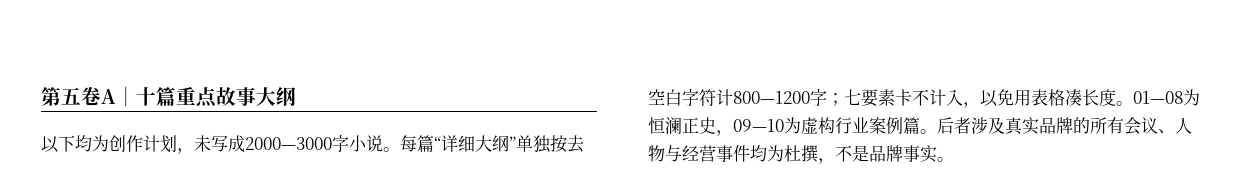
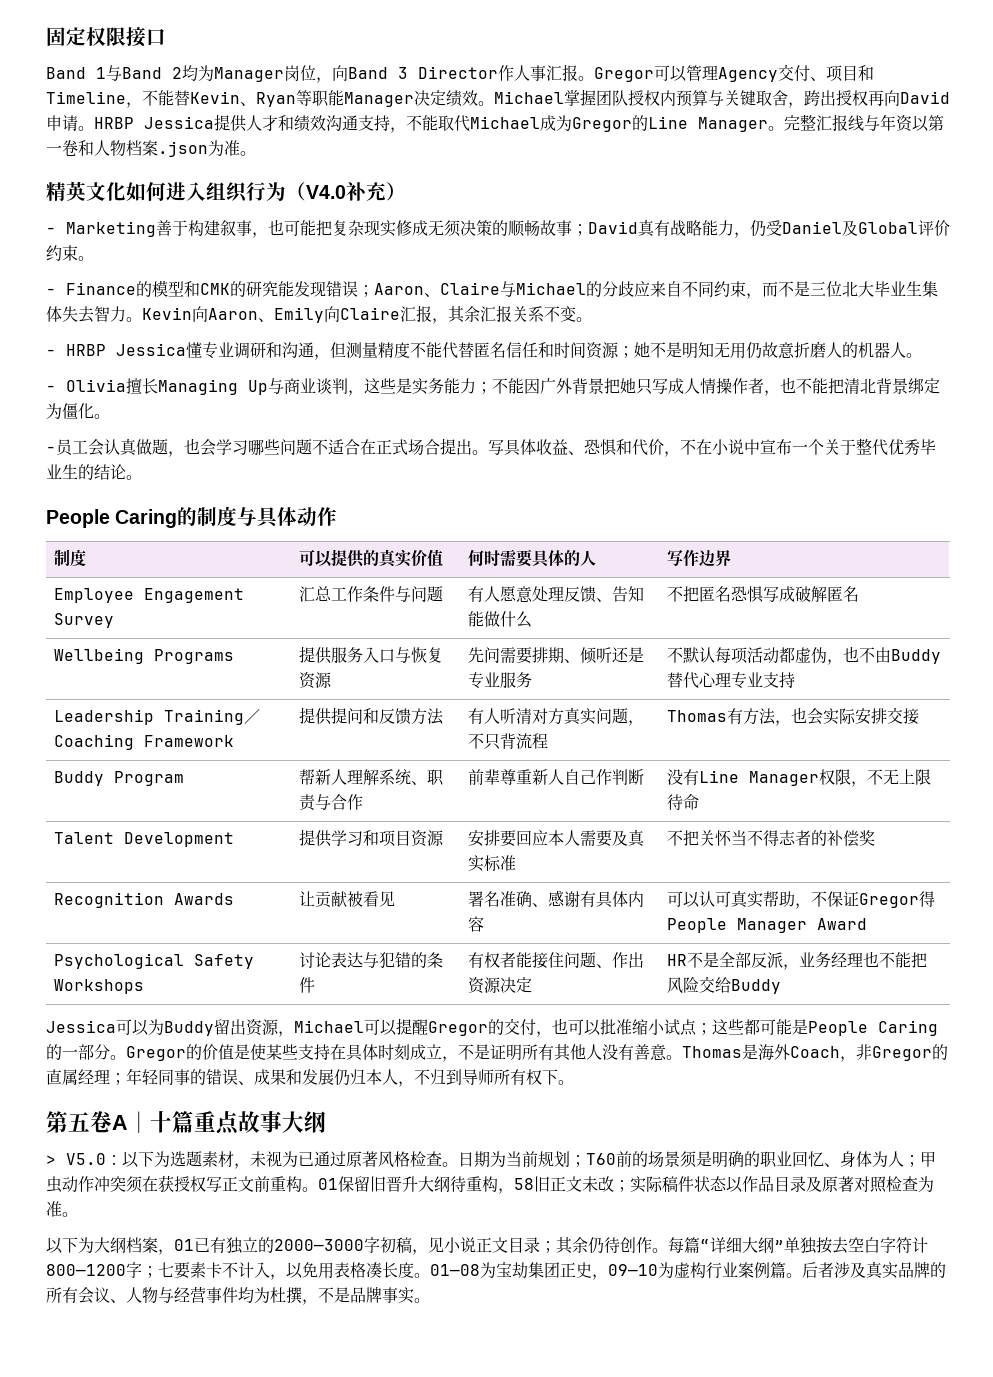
+ 固定权限接口
+ Band 1与Band 2均为Manager岗位，向Band 3 Director作人事汇报。Gregor可以管理Agency交付、项目和Timeline，不能替Kevin、Ryan等职能Manager决定绩效。Michael掌握团队授权内预算与关键取舍，跨出授权再向David申请。HRBP Jessica提供人才和绩效沟通支持，不能取代Michael成为Gregor的Line Manager。完整汇报线与年资以第一卷和人物档案.json为准。
+ 精英文化如何进入组织行为（V4.0补充）
+ - Marketing善于构建叙事，也可能把复杂现实修成无须决策的顺畅故事；David真有战略能力，仍受Daniel及Global评价约束。
+ - Finance的模型和CMK的研究能发现错误；Aaron、Claire与Michael的分歧应来自不同约束，而不是三位北大毕业生集体失去智力。Kevin向Aaron、Emily向Claire汇报，其余汇报关系不变。
+ - HRBP Jessica懂专业调研和沟通，但测量精度不能代替匿名信任和时间资源；她不是明知无用仍故意折磨人的机器人。
+ - Olivia擅长Managing Up与商业谈判，这些是实务能力；不能因广外背景把她只写成人情操作者，也不能把清北背景绑定为僵化。
+ -员工会认真做题，也会学习哪些问题不适合在正式场合提出。写具体收益、恐惧和代价，不在小说中宣布一个关于整代优秀毕业生的结论。
+ People Caring的制度与具体动作
+ 制度 | 可以提供的真实价值 | 何时需要具体的人 | 写作边界
+ Employee Engagement Survey | 汇总工作条件与问题 | 有人愿意处理反馈、告知能做什么 | 不把匿名恐惧写成破解匿名
+ Wellbeing Programs | 提供服务入口与恢复资源 | 先问需要排期、倾听还是专业服务 | 不默认每项活动都虚伪，也不由Buddy替代心理专业支持
+ Leadership Training／Coaching Framework | 提供提问和反馈方法 | 有人听清对方真实问题，不只背流程 | Thomas有方法，也会实际安排交接
+ Buddy Program | 帮新人理解系统、职责与合作 | 前辈尊重新人自己作判断 | 没有Line Manager权限，不无上限待命
+ Talent Development | 提供学习和项目资源 | 安排要回应本人需要及真实标准 | 不把关怀当不得志者的补偿奖
+ Recognition Awards | 让贡献被看见 | 署名准确、感谢有具体内容 | 可以认可真实帮助，不保证Gregor得People Manager Award
+ Psychological Safety Workshops | 讨论表达与犯错的条件 | 有权者能接住问题、作出资源决定 | HR不是全部反派，业务经理也不能把风险交给Buddy
+ Jessica可以为Buddy留出资源，Michael可以提醒Gregor的交付，也可以批准缩小试点；这些都可能是People Caring的一部分。Gregor的价值是使某些支持在具体时刻成立，不是证明所有其他人没有善意。Thomas是海外Coach，非Gregor的直属经理；年轻同事的错误、成果和发展仍归本人，不归到导师所有权下。
- 以下均为创作计划，未写成2000—3000字小说。
+ > V5.0：以下为选题素材，未视为已通过原著风格检查。日期为当前规划；T60前的场景须是明确的职业回忆、身体为人；甲虫动作冲突须在获授权写正文前重构。01保留旧晋升大纲待重构，58旧正文未改；实际稿件状态以作品目录及原著对照检查为准。
+ 以下为大纲档案，01已有独立的2000—3000字初稿，见小说正文目录；其余仍待创作。
- 01—08为恒澜正史，09—10为虚构行业案例篇。
+ 01—08为宝劫集团正史，09—10为虚构行业案例篇。

